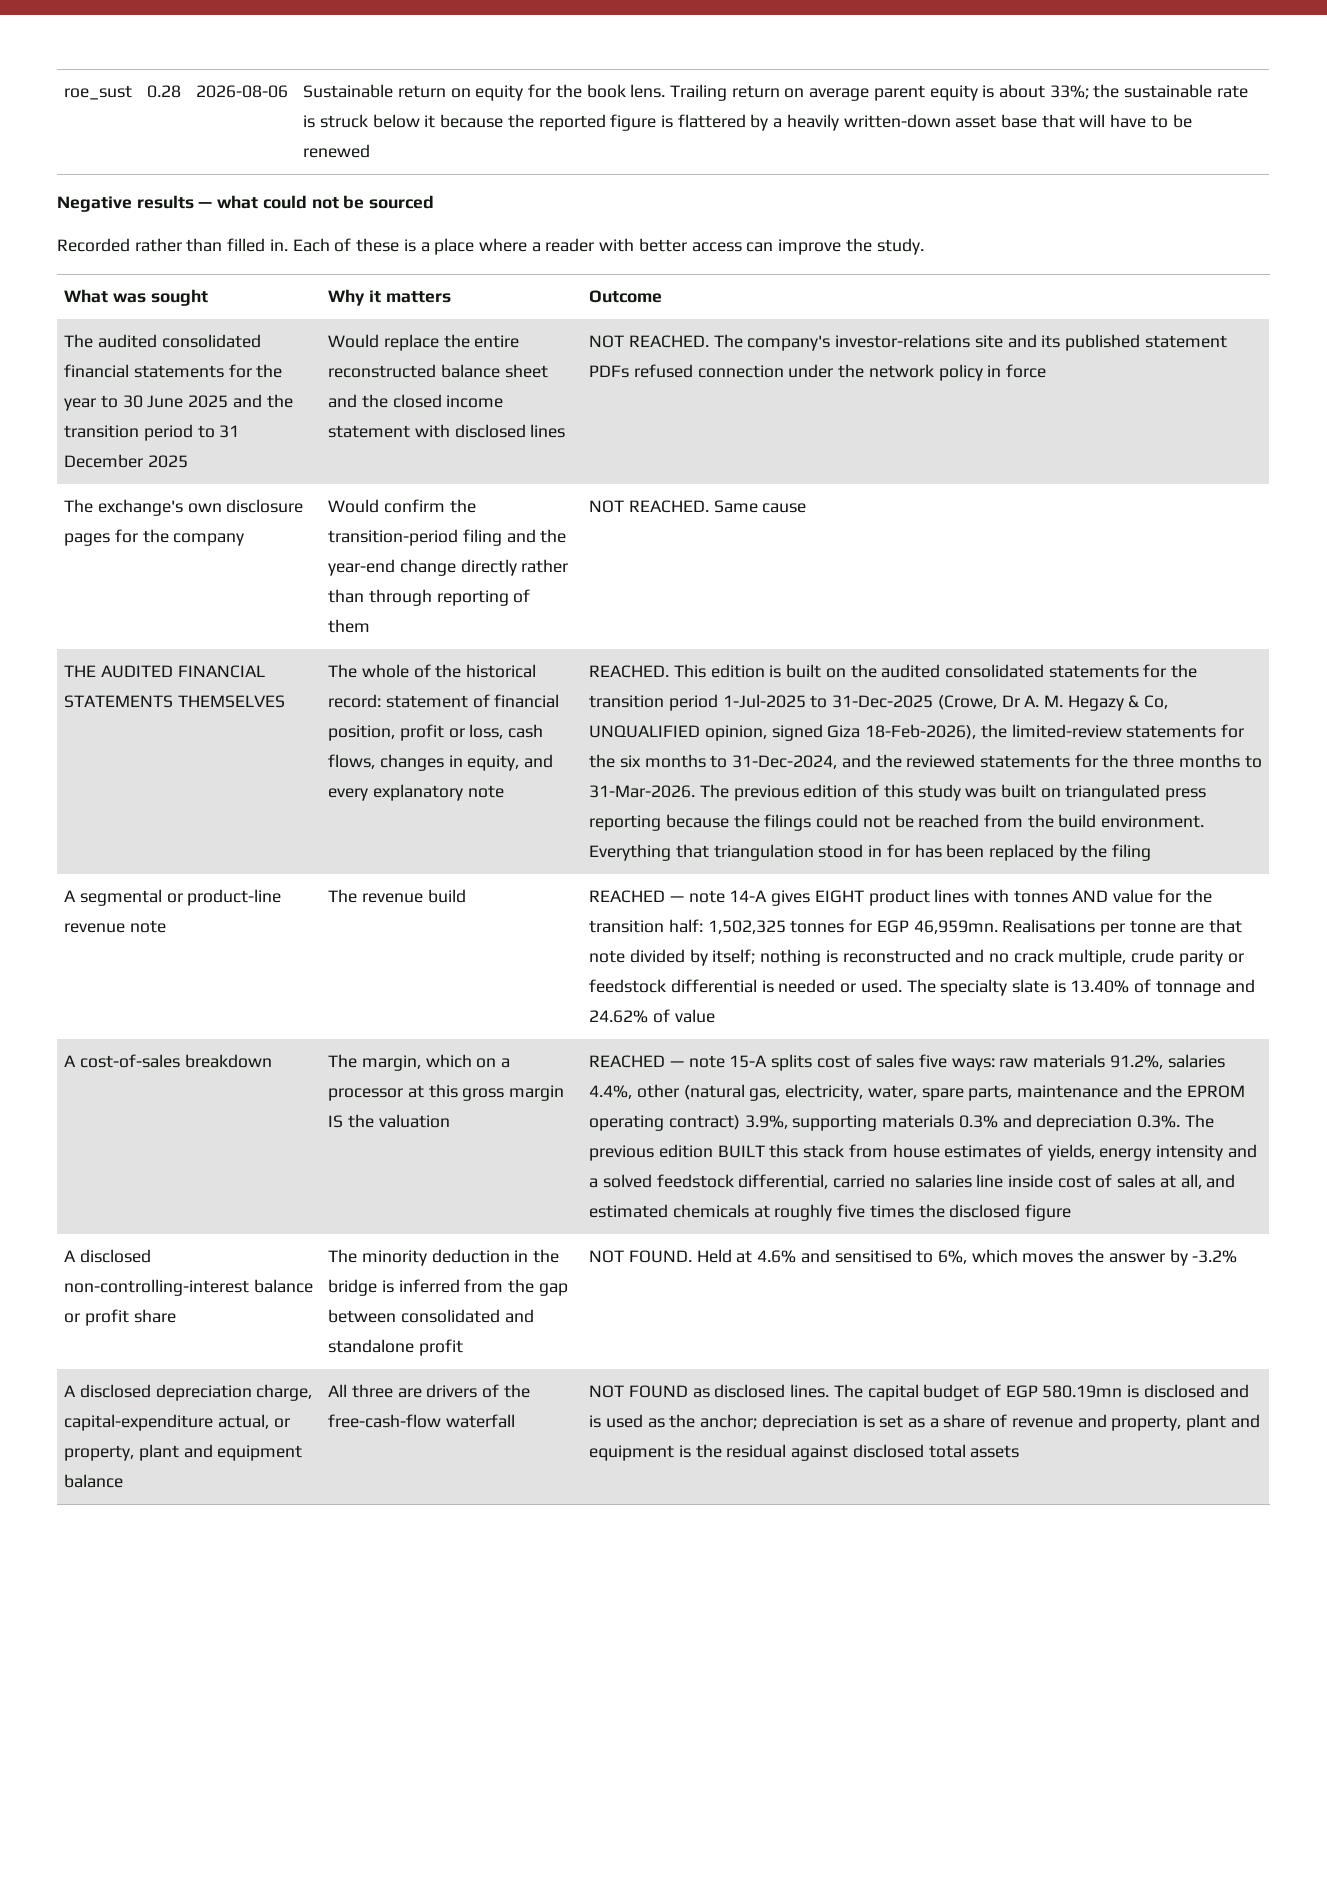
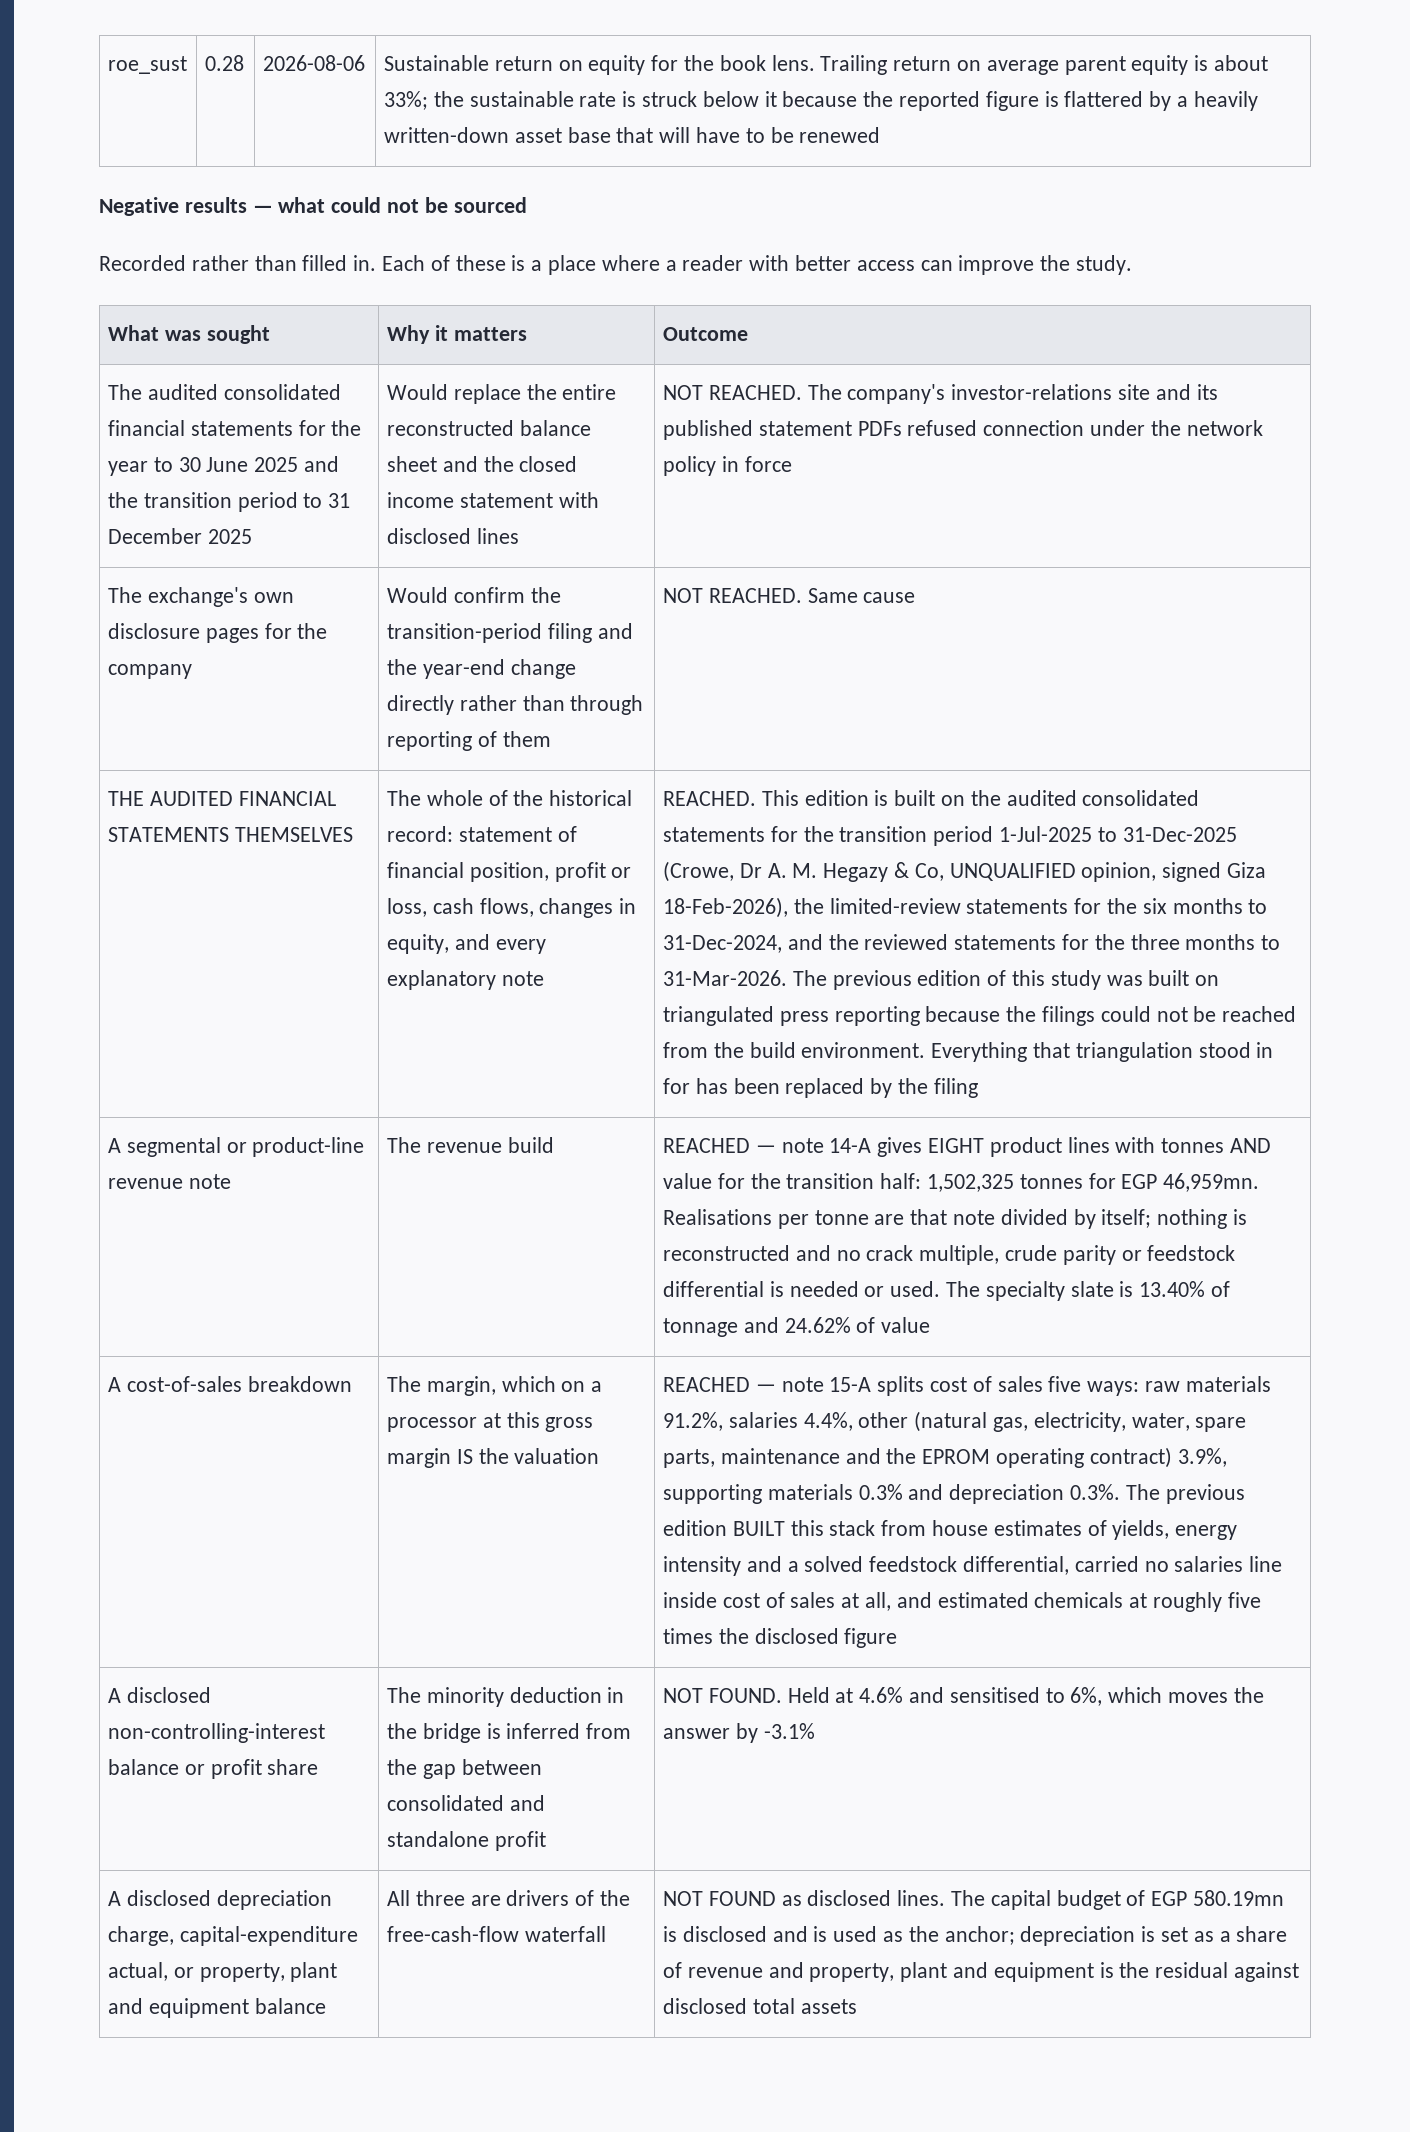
- A disclosed non-controlling-interest balance or profit share | The minority deduction in the bridge is inferred from the gap between consolidated and standalone profit | NOT FOUND. Held at 4.6% and sensitised to 6%, which moves the answer by -3.2%
+ A disclosed non-controlling-interest balance or profit share | The minority deduction in the bridge is inferred from the gap between consolidated and standalone profit | NOT FOUND. Held at 4.6% and sensitised to 6%, which moves the answer by -3.1%

